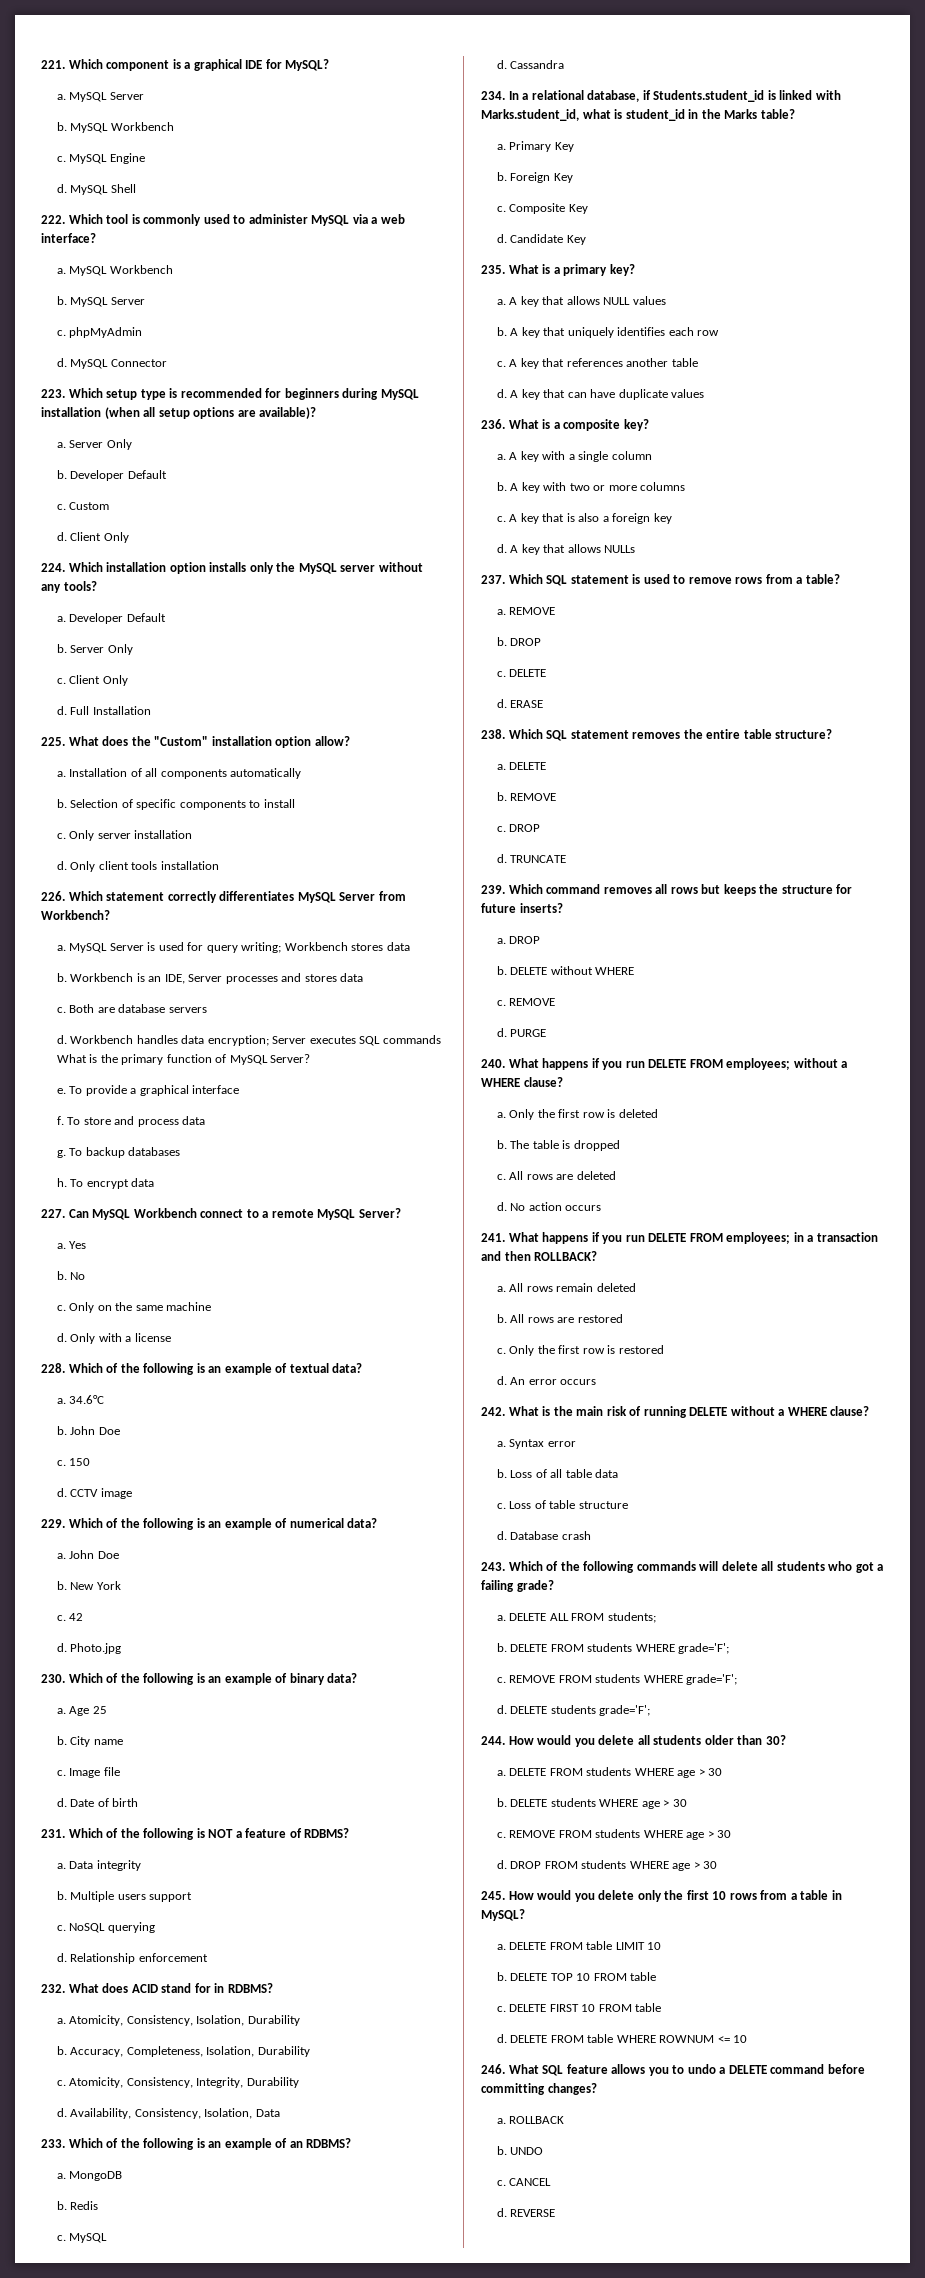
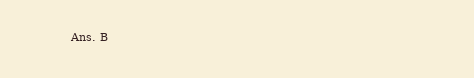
- 221. Which component is a graphical IDE for MySQL?
- a. MySQL Server
- b. MySQL Workbench
- c. MySQL Engine
- d. MySQL Shell
- 222. Which tool is commonly used to administer MySQL via a web interface?
- a. MySQL Workbench
- b. MySQL Server
- c. phpMyAdmin
- d. MySQL Connector
- 223. Which setup type is recommended for beginners during MySQL installation (when all setup options are available)?
- a. Server Only
- b. Developer Default
- c. Custom
- d. Client Only
- 224. Which installation option installs only the MySQL server without any tools?
- a. Developer Default
- b. Server Only
- c. Client Only
- d. Full Installation
- 225. What does the "Custom" installation option allow?
- a. Installation of all components automatically
- b. Selection of specific components to install
- c. Only server installation
- d. Only client tools installation
- 226. Which statement correctly differentiates MySQL Server from Workbench?
- a. MySQL Server is used for query writing; Workbench stores data
- b. Workbench is an IDE, Server processes and stores data
- c. Both are database servers
- d. Workbench handles data encryption; Server executes SQL commands What is the primary function of MySQL Server?
- e. To provide a graphical interface
- f. To store and process data
- g. To backup databases
- h. To encrypt data
- 227. Can MySQL Workbench connect to a remote MySQL Server?
- a. Yes
- b. No
- c. Only on the same machine
- d. Only with a license
- 228. Which of the following is an example of textual data?
- a. 34.6°C
- b. John Doe
- c. 150
- d. CCTV image
- 229. Which of the following is an example of numerical data?
- a. John Doe
- b. New York
- c. 42
- d. Photo.jpg
- 230. Which of the following is an example of binary data?
- a. Age 25
- b. City name
- c. Image file
- d. Date of birth
- 231. Which of the following is NOT a feature of RDBMS?
- a. Data integrity
- b. Multiple users support
- c. NoSQL querying
- d. Relationship enforcement
- 232. What does ACID stand for in RDBMS?
- a. Atomicity, Consistency, Isolation, Durability
- b. Accuracy, Completeness, Isolation, Durability
- c. Atomicity, Consistency, Integrity, Durability
- d. Availability, Consistency, Isolation, Data
- 233. Which of the following is an example of an RDBMS?
- a. MongoDB
- b. Redis
- c. MySQL
- d. Cassandra
- 234. In a relational database, if Students.student_id is linked with Marks.student_id, what is student_id in the Marks table?
- a. Primary Key
- b. Foreign Key
- c. Composite Key
- d. Candidate Key
- 235. What is a primary key?
- a. A key that allows NULL values
- b. A key that uniquely identifies each row
- c. A key that references another table
- d. A key that can have duplicate values
- 236. What is a composite key?
- a. A key with a single column
- b. A key with two or more columns
- c. A key that is also a foreign key
- d. A key that allows NULLs
- 237. Which SQL statement is used to remove rows from a table?
- a. REMOVE
- b. DROP
- c. DELETE
- d. ERASE
- 238. Which SQL statement removes the entire table structure?
- a. DELETE
- b. REMOVE
- c. DROP
- d. TRUNCATE
- 239. Which command removes all rows but keeps the structure for future inserts?
- a. DROP
- b. DELETE without WHERE
- c. REMOVE
- d. PURGE
- 240. What happens if you run DELETE FROM employees; without a WHERE clause?
- a. Only the first row is deleted
- b. The table is dropped
- c. All rows are deleted
- d. No action occurs
- 241. What happens if you run DELETE FROM employees; in a transaction and then ROLLBACK?
- a. All rows remain deleted
- b. All rows are restored
- c. Only the first row is restored
- d. An error occurs
- 242. What is the main risk of running DELETE without a WHERE clause?
- a. Syntax error
- b. Loss of all table data
- c. Loss of table structure
- d. Database crash
- 243. Which of the following commands will delete all students who got a failing grade?
- a. DELETE ALL FROM students;
- b. DELETE FROM students WHERE grade='F';
- c. REMOVE FROM students WHERE grade='F';
- d. DELETE students grade='F';
- 244. How would you delete all students older than 30?
- a. DELETE FROM students WHERE age > 30
- b. DELETE students WHERE age > 30
- c. REMOVE FROM students WHERE age > 30
- d. DROP FROM students WHERE age > 30
- 245. How would you delete only the first 10 rows from a table in MySQL?
- a. DELETE FROM table LIMIT 10
- b. DELETE TOP 10 FROM table
- c. DELETE FIRST 10 FROM table
- d. DELETE FROM table WHERE ROWNUM <= 10
- 246. What SQL feature allows you to undo a DELETE command before committing changes?
- a. ROLLBACK
- b. UNDO
- c. CANCEL
- d. REVERSE
+ Ans. B

